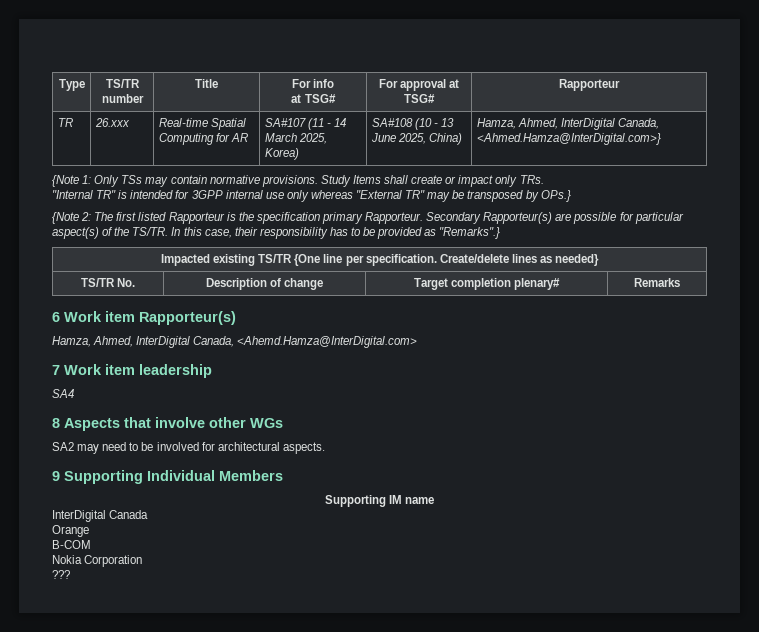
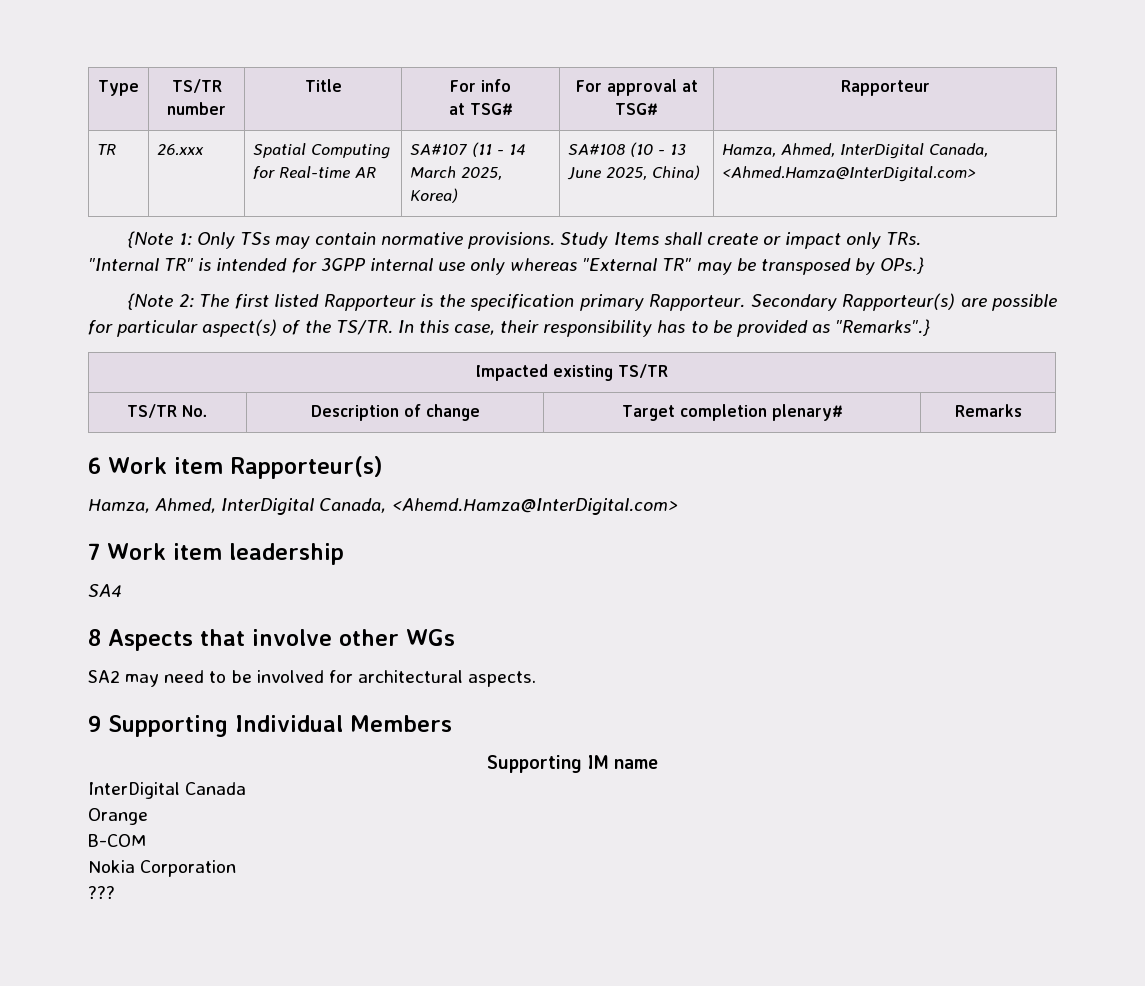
- TR | 26.xxx | Real-time Spatial Computing for AR | SA#107 (11 - 14 March 2025, Korea) | SA#108 (10 - 13 June 2025, China) | Hamza, Ahmed, InterDigital Canada, <Ahmed.Hamza@InterDigital.com>}
+ TR | 26.xxx | Spatial Computing for Real-time AR | SA#107 (11 - 14 March 2025, Korea) | SA#108 (10 - 13 June 2025, China) | Hamza, Ahmed, InterDigital Canada, <Ahmed.Hamza@InterDigital.com>
- Impacted existing TS/TR {One line per specification. Create/delete lines as needed}
+ Impacted existing TS/TR

